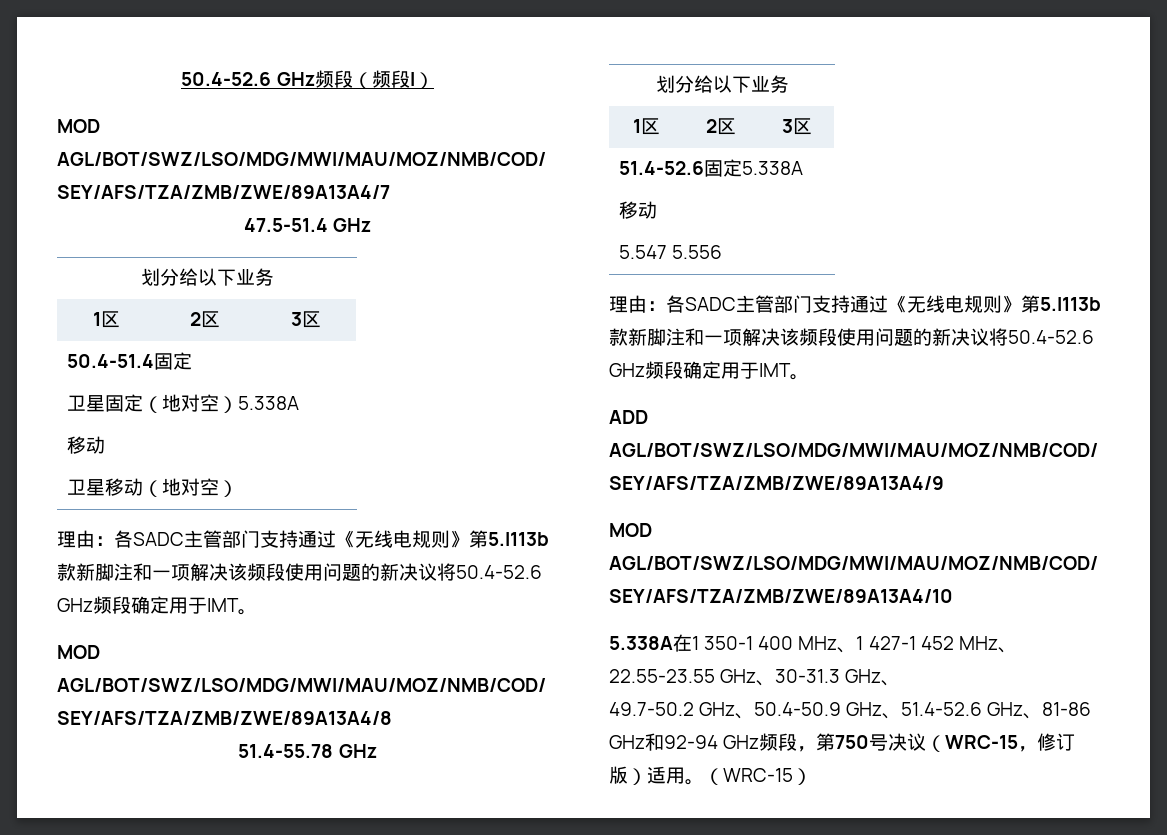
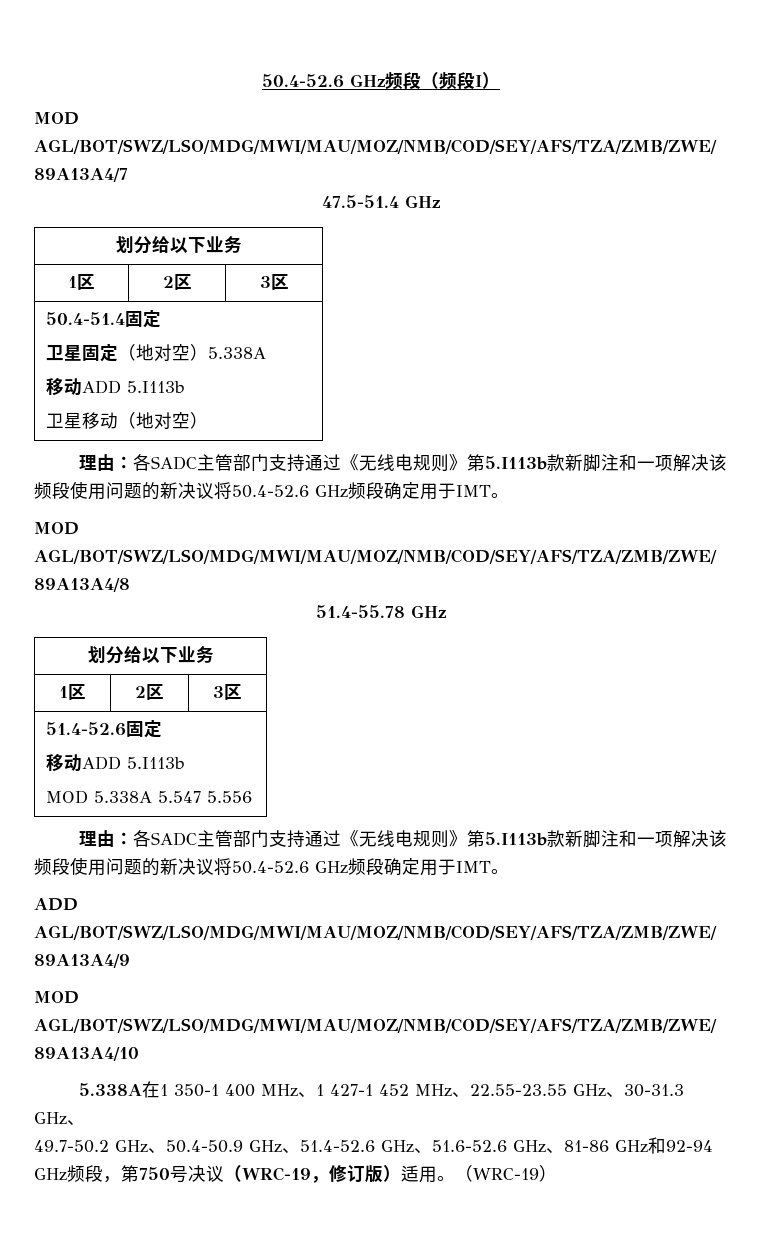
  50.4-51.4固定
  卫星固定（地对空）5.338A
- 移动
+ 移动ADD 5.I113b
- 51.4-52.6固定5.338A
- 移动
- 5.547 5.556
+ 51.4-52.6固定
+ 移动ADD 5.I113b
+ MOD 5.338A 5.547 5.556
- 49.7-50.2 GHz、50.4-50.9 GHz、51.4-52.6 GHz、81-86 GHz和92-94 GHz频段，第750号决议（WRC-15，修订版）适用。
+ 49.7-50.2 GHz、50.4-50.9 GHz、51.4-52.6 GHz、51.6-52.6 GHz、81-86 GHz和92-94 GHz频段，第750号决议（WRC-19，修订版）适用。
- （WRC-15）
+ （WRC-19）

